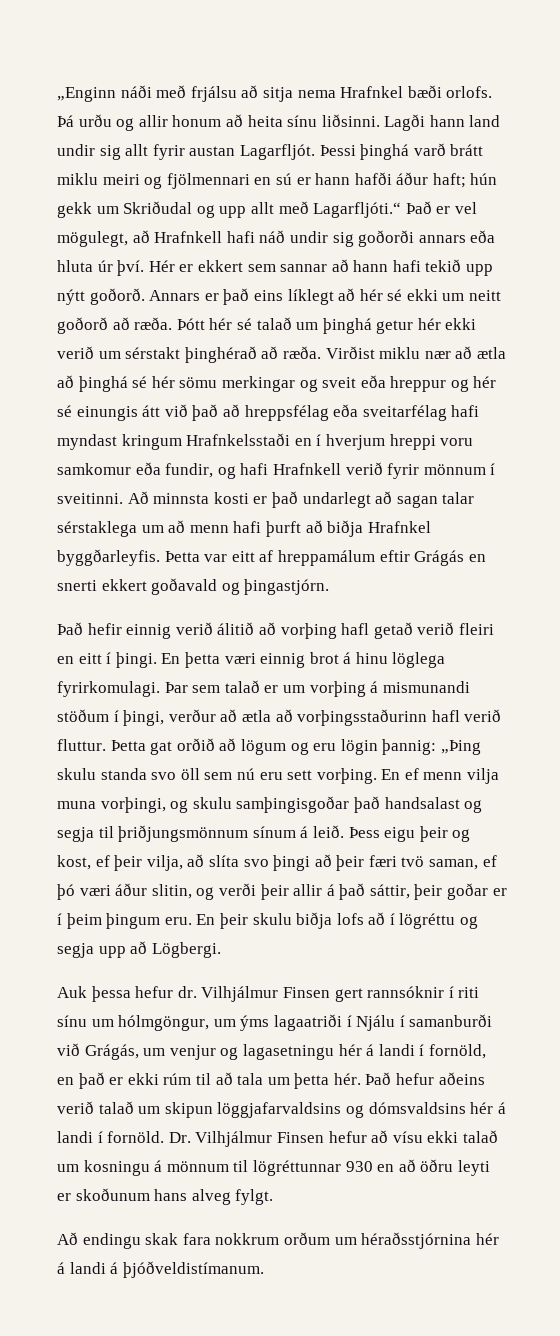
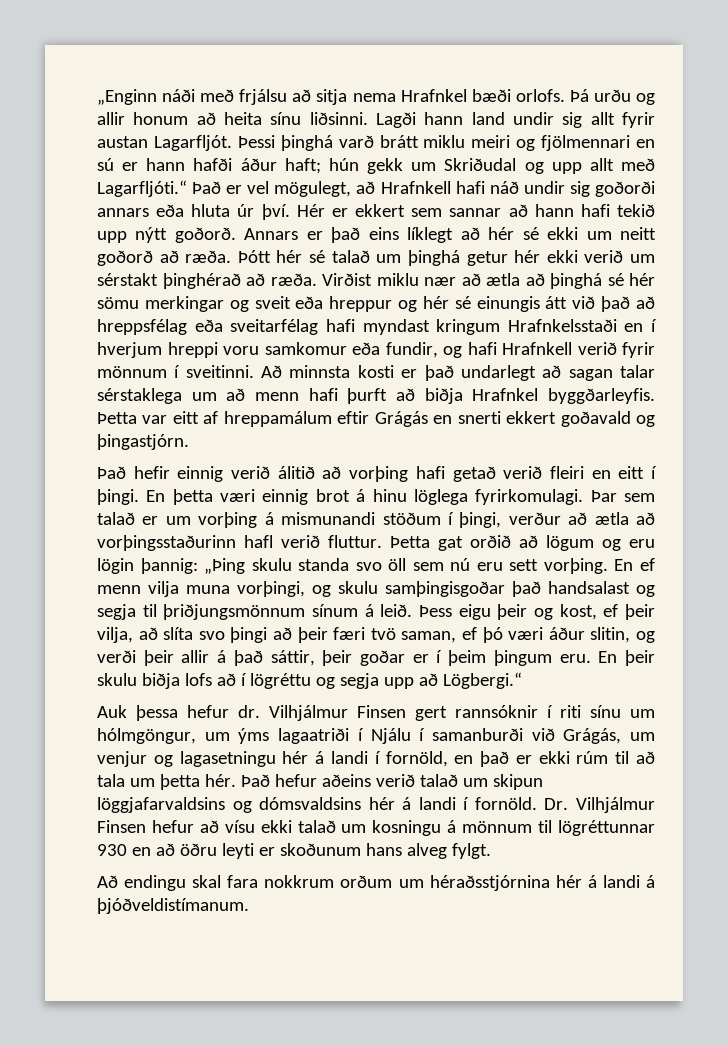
- Það hefir einnig verið álitið að vorþing hafl getað verið fleiri en eitt í þingi.
+ Það hefir einnig verið álitið að vorþing hafi getað verið fleiri en eitt í þingi.
- En þeir skulu biðja lofs að í lögréttu og segja upp að Lögbergi.
+ En þeir skulu biðja lofs að í lögréttu og segja upp að Lögbergi.“
- Að endingu skak fara nokkrum orðum um héraðsstjórnina hér á landi á þjóðveldistímanum.
+ Að endingu skal fara nokkrum orðum um héraðsstjórnina hér á landi á þjóðveldistímanum.

